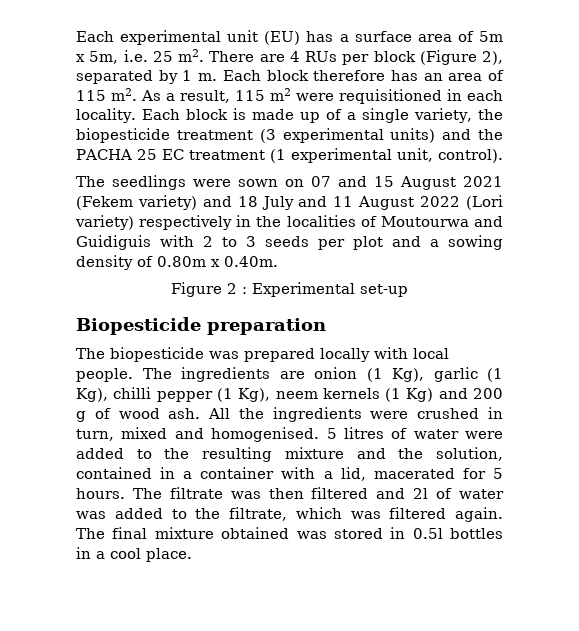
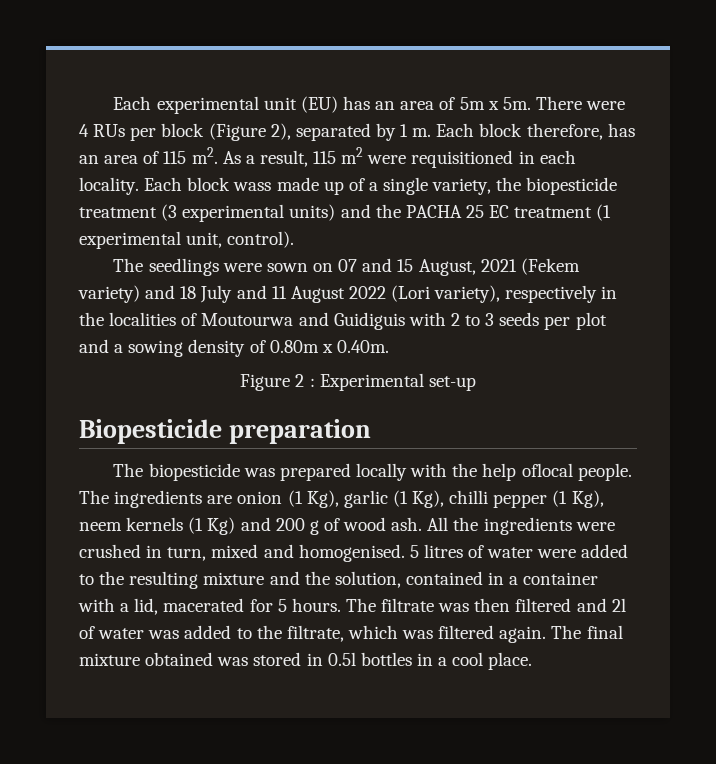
- Each experimental unit (EU) has a surface area of 5m x 5m, i.e. 25 m2. There are 4 RUs per block (Figure 2), separated by 1 m.
+ Each experimental unit (EU) has an area of 5m x 5m. There were 4 RUs per block (Figure 2), separated by 1 m.
- Each block therefore has an area of 115 m2.
+ Each block therefore, has an area of 115 m2.
- Each block is made up of a single variety, the biopesticide treatment (3 experimental units) and the PACHA 25 EC treatment (1 experimental unit, control).
+ Each block wass made up of a single variety, the biopesticide treatment (3 experimental units) and the PACHA 25 EC treatment (1 experimental unit, control).
- The seedlings were sown on 07 and 15 August 2021 (Fekem variety) and 18 July and 11 August 2022 (Lori variety) respectively in the localities of Moutourwa and Guidiguis with 2 to 3 seeds per plot and a sowing density of 0.80m x 0.40m.
+ The seedlings were sown on 07 and 15 August, 2021 (Fekem variety) and 18 July and 11 August 2022 (Lori variety), respectively in the localities of Moutourwa and Guidiguis with 2 to 3 seeds per plot and a sowing density of 0.80m x 0.40m.
- The biopesticide was prepared locally with local people.
+ The biopesticide was prepared locally with the help oflocal people.

